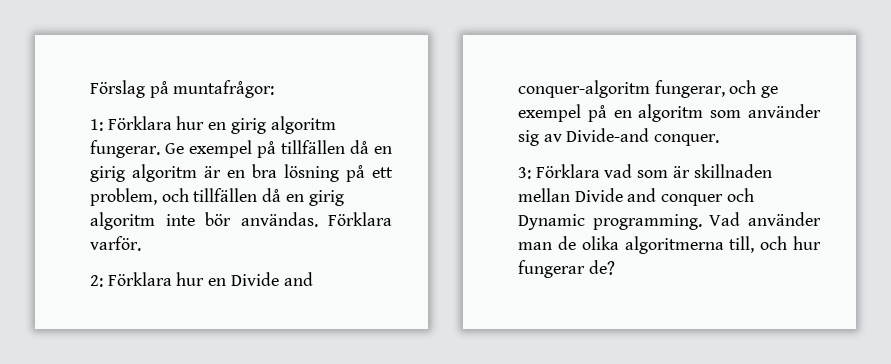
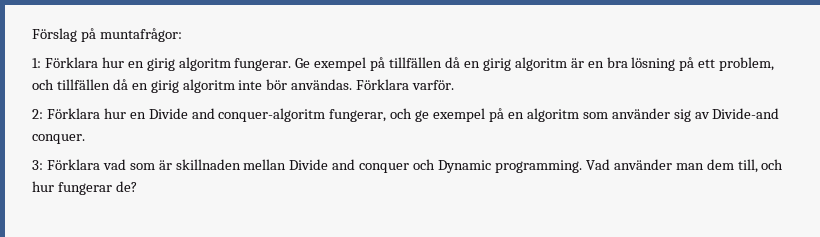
- Vad använder man de olika algoritmerna till, och hur fungerar de?
+ Vad använder man dem till, och hur fungerar de?

